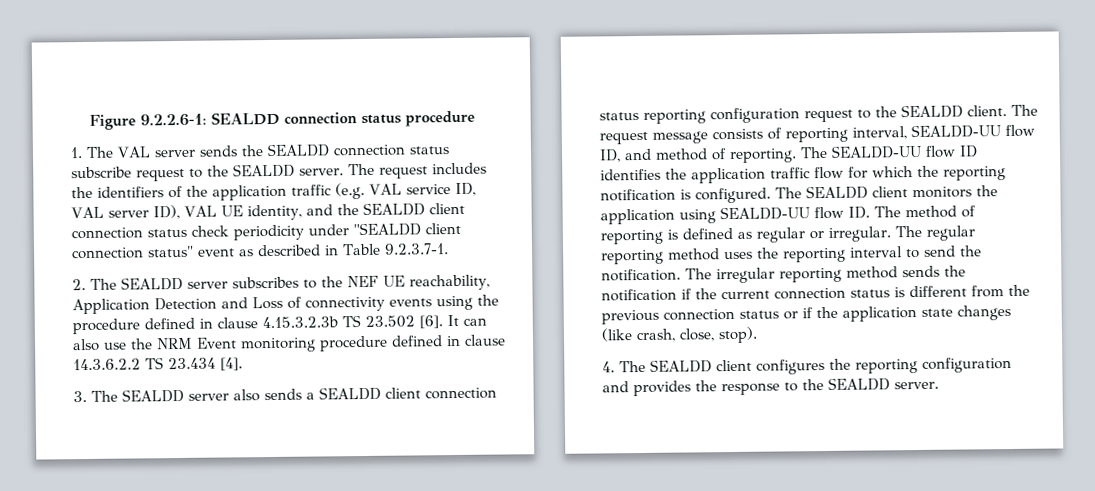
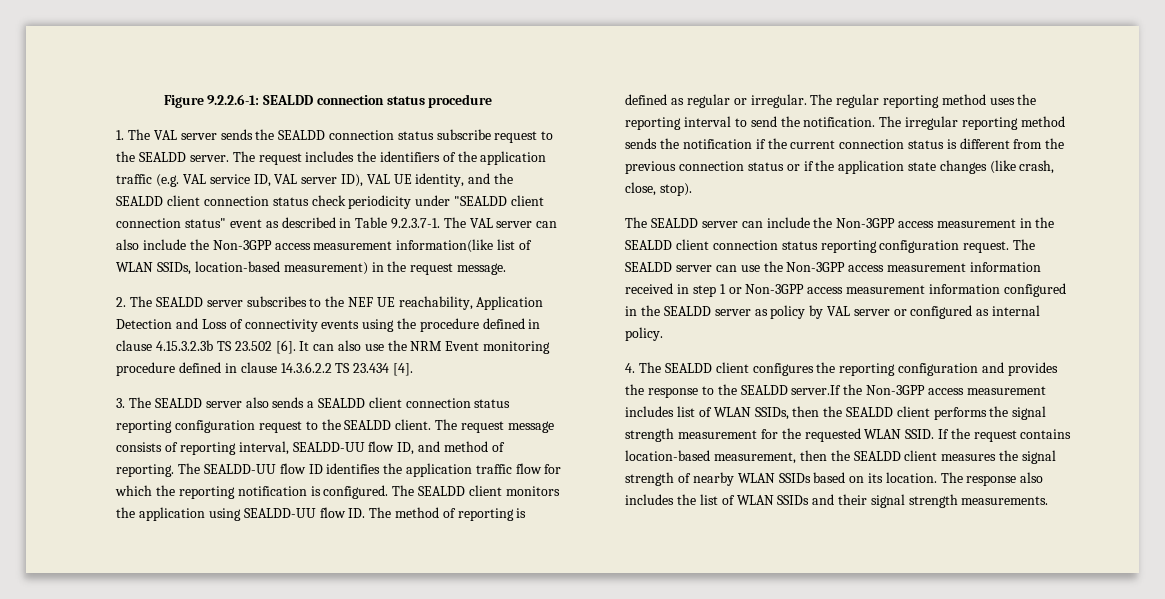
- The request includes the identifiers of the application traffic (e.g. VAL service ID, VAL server ID), VAL UE identity, and the SEALDD client connection status check periodicity under "SEALDD client connection status" event as described in Table 9.2.3.7-1.
+ The request includes the identifiers of the application traffic (e.g. VAL service ID, VAL server ID), VAL UE identity, and the SEALDD client connection status check periodicity under "SEALDD client connection status" event as described in Table 9.2.3.7-1. The VAL server can also include the Non-3GPP access measurement information(like list of WLAN SSIDs, location-based measurement) in the request message.
+ The SEALDD server can include the Non-3GPP access measurement in the SEALDD client connection status reporting configuration request. The SEALDD server can use the Non-3GPP access measurement information received in step 1 or Non-3GPP access measurement information configured in the SEALDD server as policy by VAL server or configured as internal policy.
- 4. The SEALDD client configures the reporting configuration and provides the response to the SEALDD server.
+ 4. The SEALDD client configures the reporting configuration and provides the response to the SEALDD server.If the Non-3GPP access measurement includes list of WLAN SSIDs, then the SEALDD client performs the signal strength measurement for the requested WLAN SSID. If the request contains location-based measurement, then the SEALDD client measures the signal strength of nearby WLAN SSIDs based on its location. The response also includes the list of WLAN SSIDs and their signal strength measurements.

